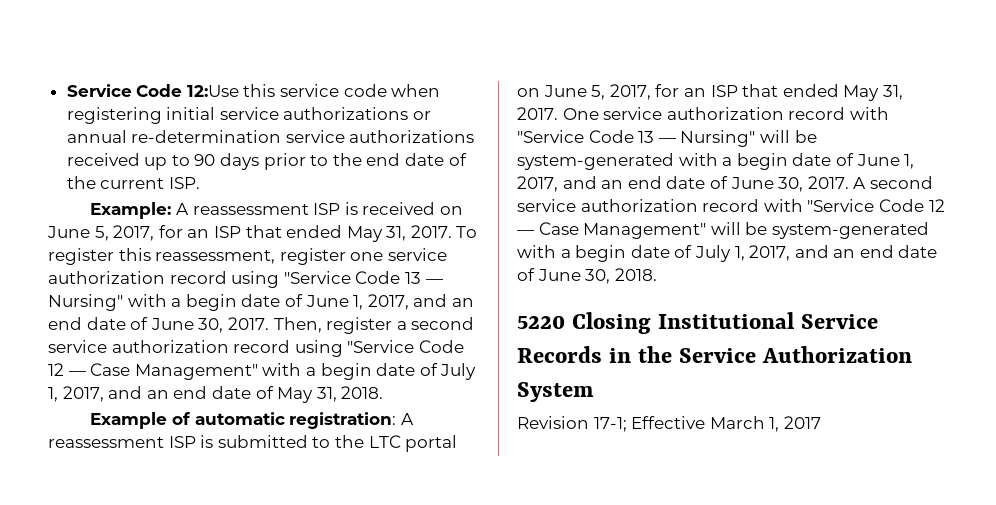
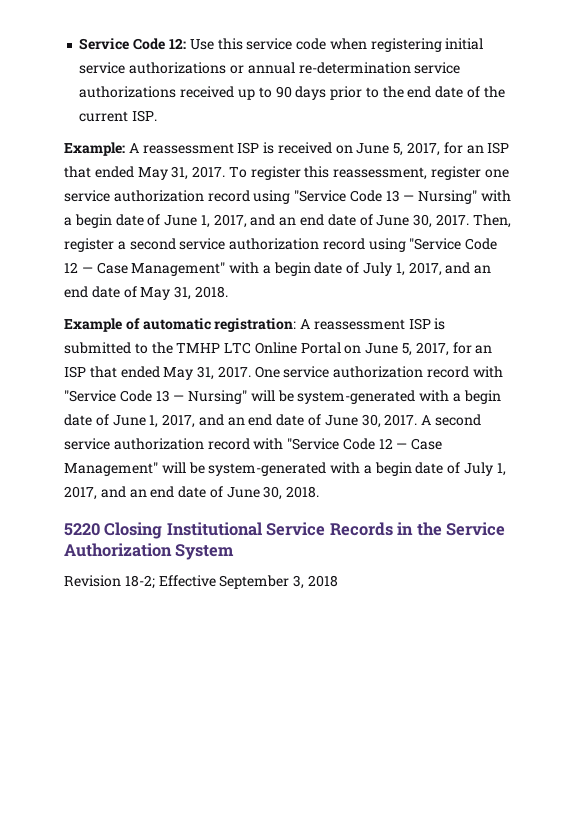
- Service Code 12:Use this service code when registering initial service authorizations or annual re-determination service authorizations received up to 90 days prior to the end date of the current ISP.
+ Service Code 12: Use this service code when registering initial service authorizations or annual re-determination service authorizations received up to 90 days prior to the end date of the current ISP.
- Example of automatic registration: A reassessment ISP is submitted to the LTC portal on June 5, 2017, for an ISP that ended May 31, 2017.
+ Example of automatic registration: A reassessment ISP is submitted to the TMHP LTC Online Portal on June 5, 2017, for an ISP that ended May 31, 2017.
- Revision 17-1; Effective March 1, 2017
+ Revision 18-2; Effective September 3, 2018

